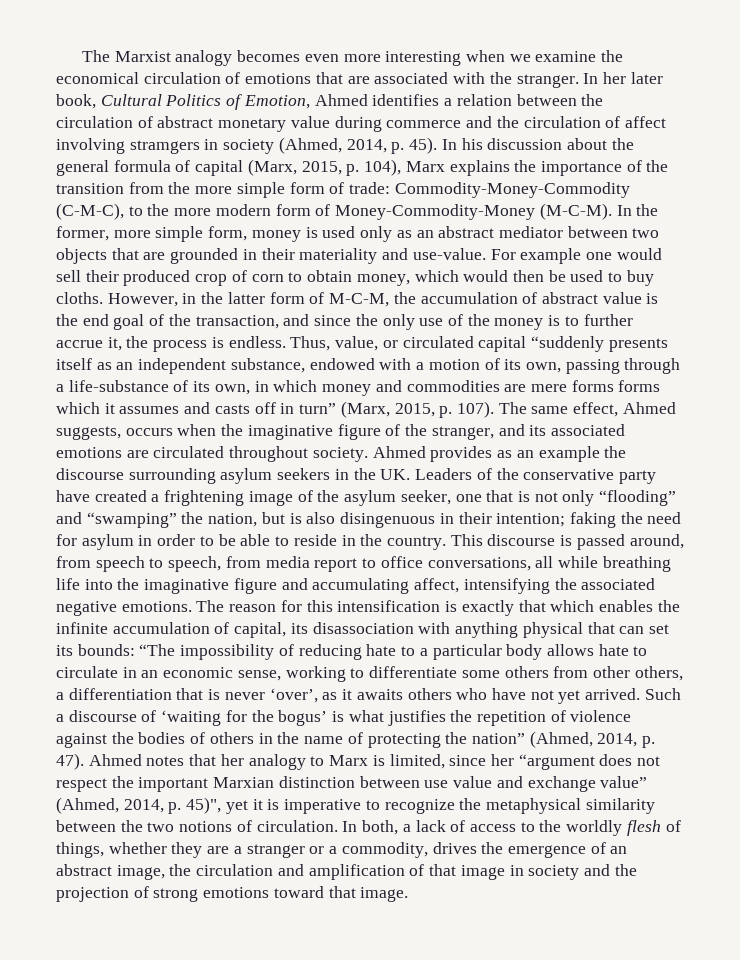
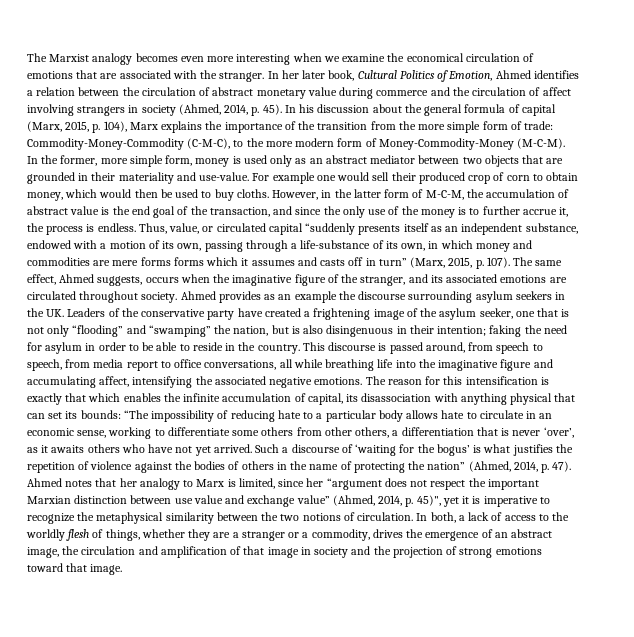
- In her later book, Cultural Politics of Emotion, Ahmed identifies a relation between the circulation of abstract monetary value during commerce and the circulation of affect involving stramgers in society (Ahmed, 2014, p. 45).
+ In her later book, Cultural Politics of Emotion, Ahmed identifies a relation between the circulation of abstract monetary value during commerce and the circulation of affect involving strangers in society (Ahmed, 2014, p. 45).

